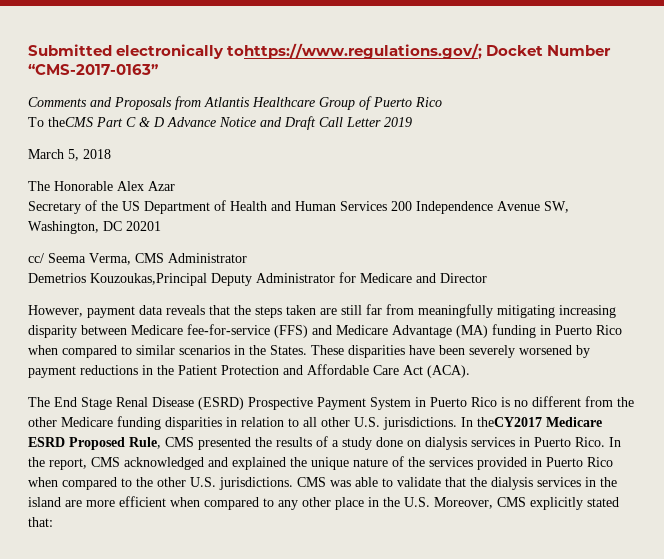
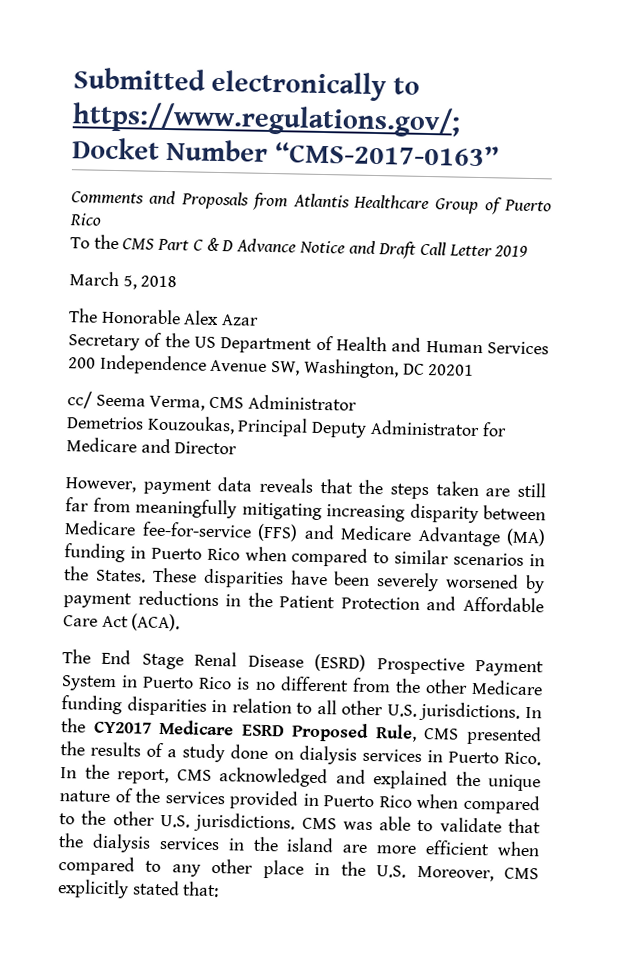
- Submitted electronically tohttps://www.regulations.gov/; Docket Number “CMS-2017-0163”
+ Submitted electronically to https://www.regulations.gov/; Docket Number “CMS-2017-0163”
- To theCMS Part C & D Advance Notice and Draft Call Letter 2019
+ To the CMS Part C & D Advance Notice and Draft Call Letter 2019
- Demetrios Kouzoukas,Principal Deputy Administrator for Medicare and Director
+ Demetrios Kouzoukas, Principal Deputy Administrator for Medicare and Director
- In theCY2017 Medicare ESRD Proposed Rule, CMS presented the results of a study done on dialysis services in Puerto Rico.
+ In the CY2017 Medicare ESRD Proposed Rule, CMS presented the results of a study done on dialysis services in Puerto Rico.

